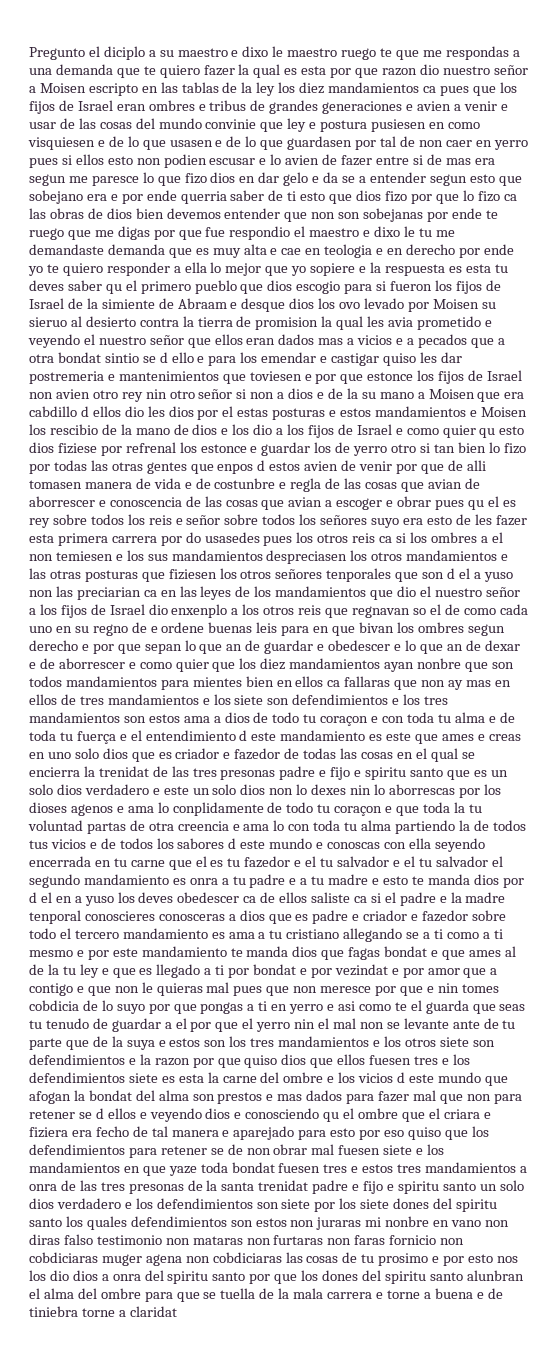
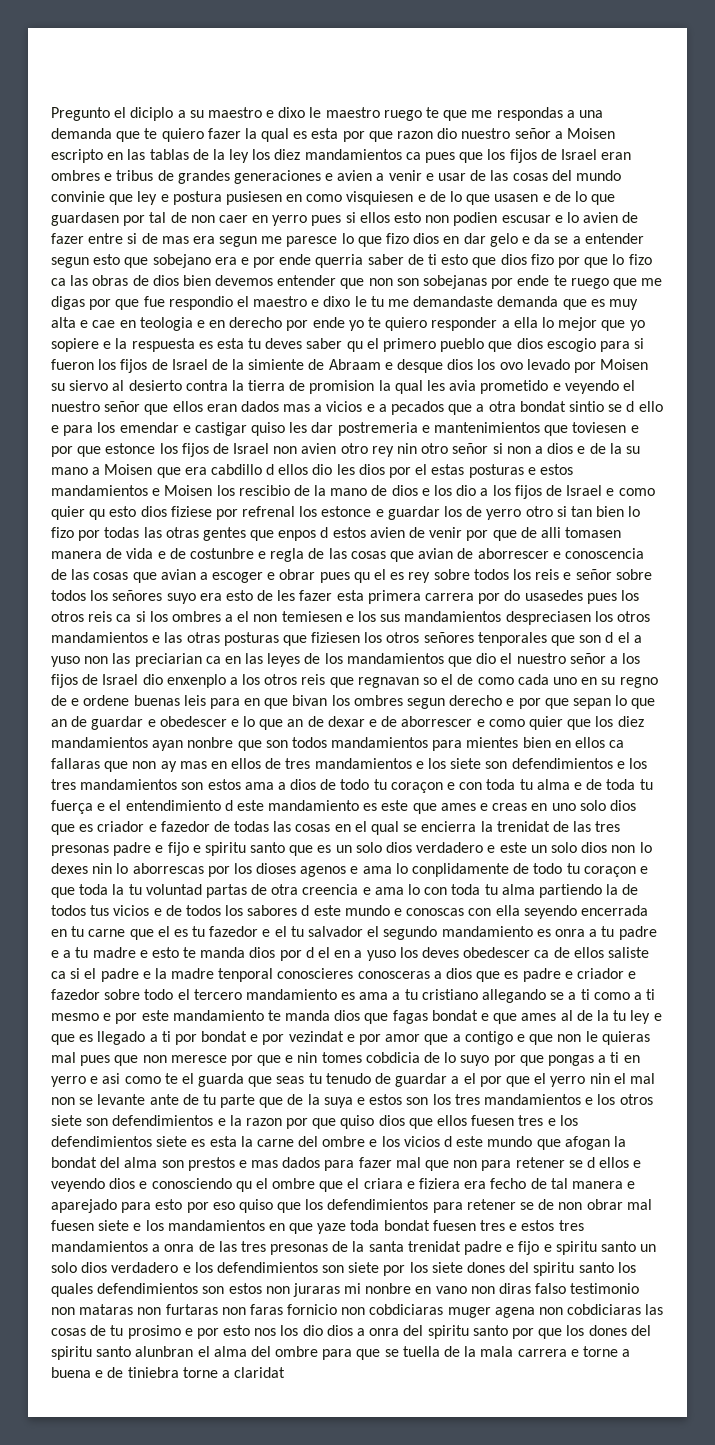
- Pregunto el diciplo a su maestro e dixo le maestro ruego te que me respondas a una demanda que te quiero fazer la qual es esta por que razon dio nuestro señor a Moisen escripto en las tablas de la ley los diez mandamientos ca pues que los fijos de Israel eran ombres e tribus de grandes generaciones e avien a venir e usar de las cosas del mundo convinie que ley e postura pusiesen en como visquiesen e de lo que usasen e de lo que guardasen por tal de non caer en yerro pues si ellos esto non podien escusar e lo avien de fazer entre si de mas era segun me paresce lo que fizo dios en dar gelo e da se a entender segun esto que sobejano era e por ende querria saber de ti esto que dios fizo por que lo fizo ca las obras de dios bien devemos entender que non son sobejanas por ende te ruego que me digas por que fue respondio el maestro e dixo le tu me demandaste demanda que es muy alta e cae en teologia e en derecho por ende yo te quiero responder a ella lo mejor que yo sopiere e la respuesta es esta tu deves saber qu el primero pueblo que dios escogio para si fueron los fijos de Israel de la simiente de Abraam e desque dios los ovo levado por Moisen su sieruo al desierto contra la tierra de promision la qual les avia prometido e veyendo el nuestro señor que ellos eran dados mas a vicios e a pecados que a otra bondat sintio se d ello e para los emendar e castigar quiso les dar postremeria e mantenimientos que toviesen e por que estonce los fijos de Israel non avien otro rey nin otro señor si non a dios e de la su mano a Moisen que era cabdillo d ellos dio les dios por el estas posturas e estos mandamientos e Moisen los rescibio de la mano de dios e los dio a los fijos de Israel e como quier qu esto dios fiziese por refrenal los estonce e guardar los de yerro otro si tan bien lo fizo por todas las otras gentes que enpos d estos avien de venir por que de alli tomasen manera de vida e de costunbre e regla de las cosas que avian de aborrescer e conoscencia de las cosas que avian a escoger e obrar pues qu el es rey sobre todos los reis e señor sobre todos los señores suyo era esto de les fazer esta primera carrera por do usasedes pues los otros reis ca si los ombres a el non temiesen e los sus mandamientos despreciasen los otros mandamientos e las otras posturas que fiziesen los otros señores tenporales que son d el a yuso non las preciarian ca en las leyes de los mandamientos que dio el nuestro señor a los fijos de Israel dio enxenplo a los otros reis que regnavan so el de como cada uno en su regno de e ordene buenas leis para en que bivan los ombres segun derecho e por que sepan lo que an de guardar e obedescer e lo que an de dexar e de aborrescer e como quier que los diez mandamientos ayan nonbre que son todos mandamientos para mientes bien en ellos ca fallaras que non ay mas en ellos de tres mandamientos e los siete son defendimientos e los tres mandamientos son estos ama a dios de todo tu coraçon e con toda tu alma e de toda tu fuerça e el entendimiento d este mandamiento es este que ames e creas en uno solo dios que es criador e fazedor de todas las cosas en el qual se encierra la trenidat de las tres presonas padre e fijo e spiritu santo que es un solo dios verdadero e este un solo dios non lo dexes nin lo aborrescas por los dioses agenos e ama lo conplidamente de todo tu coraçon e que toda la tu voluntad partas de otra creencia e ama lo con toda tu alma partiendo la de todos tus vicios e de todos los sabores d este mundo e conoscas con ella seyendo encerrada en tu carne que el es tu fazedor e el tu salvador e el tu salvador el segundo mandamiento es onra a tu padre e a tu madre e esto te manda dios por d el en a yuso los deves obedescer ca de ellos saliste ca si el padre e la madre tenporal conoscieres conosceras a dios que es padre e criador e fazedor sobre todo el tercero mandamiento es ama a tu cristiano allegando se a ti como a ti mesmo e por este mandamiento te manda dios que fagas bondat e que ames al de la tu ley e que es llegado a ti por bondat e por vezindat e por amor que a contigo e que non le quieras mal pues que non meresce por que e nin tomes cobdicia de lo suyo por que pongas a ti en yerro e asi como te el guarda que seas tu tenudo de guardar a el por que el yerro nin el mal non se levante ante de tu parte que de la suya e estos son los tres mandamientos e los otros siete son defendimientos e la razon por que quiso dios que ellos fuesen tres e los defendimientos siete es esta la carne del ombre e los vicios d este mundo que afogan la bondat del alma son prestos e mas dados para fazer mal que non para retener se d ellos e veyendo dios e conosciendo qu el ombre que el criara e fiziera era fecho de tal manera e aparejado para esto por eso quiso que los defendimientos para retener se de non obrar mal fuesen siete e los mandamientos en que yaze toda bondat fuesen tres e estos tres mandamientos a onra de las tres presonas de la santa trenidat padre e fijo e spiritu santo un solo dios verdadero e los defendimientos son siete por los siete dones del spiritu santo los quales defendimientos son estos non juraras mi nonbre en vano non diras falso testimonio non mataras non furtaras non faras fornicio non cobdiciaras muger agena non cobdiciaras las cosas de tu prosimo e por esto nos los dio dios a onra del spiritu santo por que los dones del spiritu santo alunbran el alma del ombre para que se tuella de la mala carrera e torne a buena e de tiniebra torne a claridat
+ Pregunto el diciplo a su maestro e dixo le maestro ruego te que me respondas a una demanda que te quiero fazer la qual es esta por que razon dio nuestro señor a Moisen escripto en las tablas de la ley los diez mandamientos ca pues que los fijos de Israel eran ombres e tribus de grandes generaciones e avien a venir e usar de las cosas del mundo convinie que ley e postura pusiesen en como visquiesen e de lo que usasen e de lo que guardasen por tal de non caer en yerro pues si ellos esto non podien escusar e lo avien de fazer entre si de mas era segun me paresce lo que fizo dios en dar gelo e da se a entender segun esto que sobejano era e por ende querria saber de ti esto que dios fizo por que lo fizo ca las obras de dios bien devemos entender que non son sobejanas por ende te ruego que me digas por que fue respondio el maestro e dixo le tu me demandaste demanda que es muy alta e cae en teologia e en derecho por ende yo te quiero responder a ella lo mejor que yo sopiere e la respuesta es esta tu deves saber qu el primero pueblo que dios escogio para si fueron los fijos de Israel de la simiente de Abraam e desque dios los ovo levado por Moisen su siervo al desierto contra la tierra de promision la qual les avia prometido e veyendo el nuestro señor que ellos eran dados mas a vicios e a pecados que a otra bondat sintio se d ello e para los emendar e castigar quiso les dar postremeria e mantenimientos que toviesen e por que estonce los fijos de Israel non avien otro rey nin otro señor si non a dios e de la su mano a Moisen que era cabdillo d ellos dio les dios por el estas posturas e estos mandamientos e Moisen los rescibio de la mano de dios e los dio a los fijos de Israel e como quier qu esto dios fiziese por refrenal los estonce e guardar los de yerro otro si tan bien lo fizo por todas las otras gentes que enpos d estos avien de venir por que de alli tomasen manera de vida e de costunbre e regla de las cosas que avian de aborrescer e conoscencia de las cosas que avian a escoger e obrar pues qu el es rey sobre todos los reis e señor sobre todos los señores suyo era esto de les fazer esta primera carrera por do usasedes pues los otros reis ca si los ombres a el non temiesen e los sus mandamientos despreciasen los otros mandamientos e las otras posturas que fiziesen los otros señores tenporales que son d el a yuso non las preciarian ca en las leyes de los mandamientos que dio el nuestro señor a los fijos de Israel dio enxenplo a los otros reis que regnavan so el de como cada uno en su regno de e ordene buenas leis para en que bivan los ombres segun derecho e por que sepan lo que an de guardar e obedescer e lo que an de dexar e de aborrescer e como quier que los diez mandamientos ayan nonbre que son todos mandamientos para mientes bien en ellos ca fallaras que non ay mas en ellos de tres mandamientos e los siete son defendimientos e los tres mandamientos son estos ama a dios de todo tu coraçon e con toda tu alma e de toda tu fuerça e el entendimiento d este mandamiento es este que ames e creas en uno solo dios que es criador e fazedor de todas las cosas en el qual se encierra la trenidat de las tres presonas padre e fijo e spiritu santo que es un solo dios verdadero e este un solo dios non lo dexes nin lo aborrescas por los dioses agenos e ama lo conplidamente de todo tu coraçon e que toda la tu voluntad partas de otra creencia e ama lo con toda tu alma partiendo la de todos tus vicios e de todos los sabores d este mundo e conoscas con ella seyendo encerrada en tu carne que el es tu fazedor e el tu salvador el segundo mandamiento es onra a tu padre e a tu madre e esto te manda dios por d el en a yuso los deves obedescer ca de ellos saliste ca si el padre e la madre tenporal conoscieres conosceras a dios que es padre e criador e fazedor sobre todo el tercero mandamiento es ama a tu cristiano allegando se a ti como a ti mesmo e por este mandamiento te manda dios que fagas bondat e que ames al de la tu ley e que es llegado a ti por bondat e por vezindat e por amor que a contigo e que non le quieras mal pues que non meresce por que e nin tomes cobdicia de lo suyo por que pongas a ti en yerro e asi como te el guarda que seas tu tenudo de guardar a el por que el yerro nin el mal non se levante ante de tu parte que de la suya e estos son los tres mandamientos e los otros siete son defendimientos e la razon por que quiso dios que ellos fuesen tres e los defendimientos siete es esta la carne del ombre e los vicios d este mundo que afogan la bondat del alma son prestos e mas dados para fazer mal que non para retener se d ellos e veyendo dios e conosciendo qu el ombre que el criara e fiziera era fecho de tal manera e aparejado para esto por eso quiso que los defendimientos para retener se de non obrar mal fuesen siete e los mandamientos en que yaze toda bondat fuesen tres e estos tres mandamientos a onra de las tres presonas de la santa trenidat padre e fijo e spiritu santo un solo dios verdadero e los defendimientos son siete por los siete dones del spiritu santo los quales defendimientos son estos non juraras mi nonbre en vano non diras falso testimonio non mataras non furtaras non faras fornicio non cobdiciaras muger agena non cobdiciaras las cosas de tu prosimo e por esto nos los dio dios a onra del spiritu santo por que los dones del spiritu santo alunbran el alma del ombre para que se tuella de la mala carrera e torne a buena e de tiniebra torne a claridat

